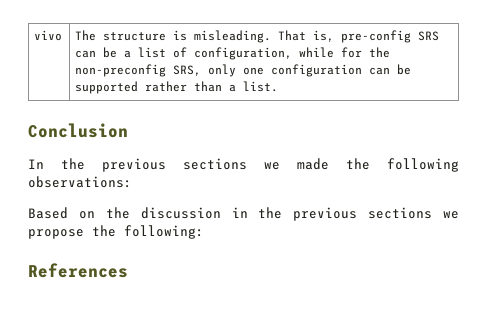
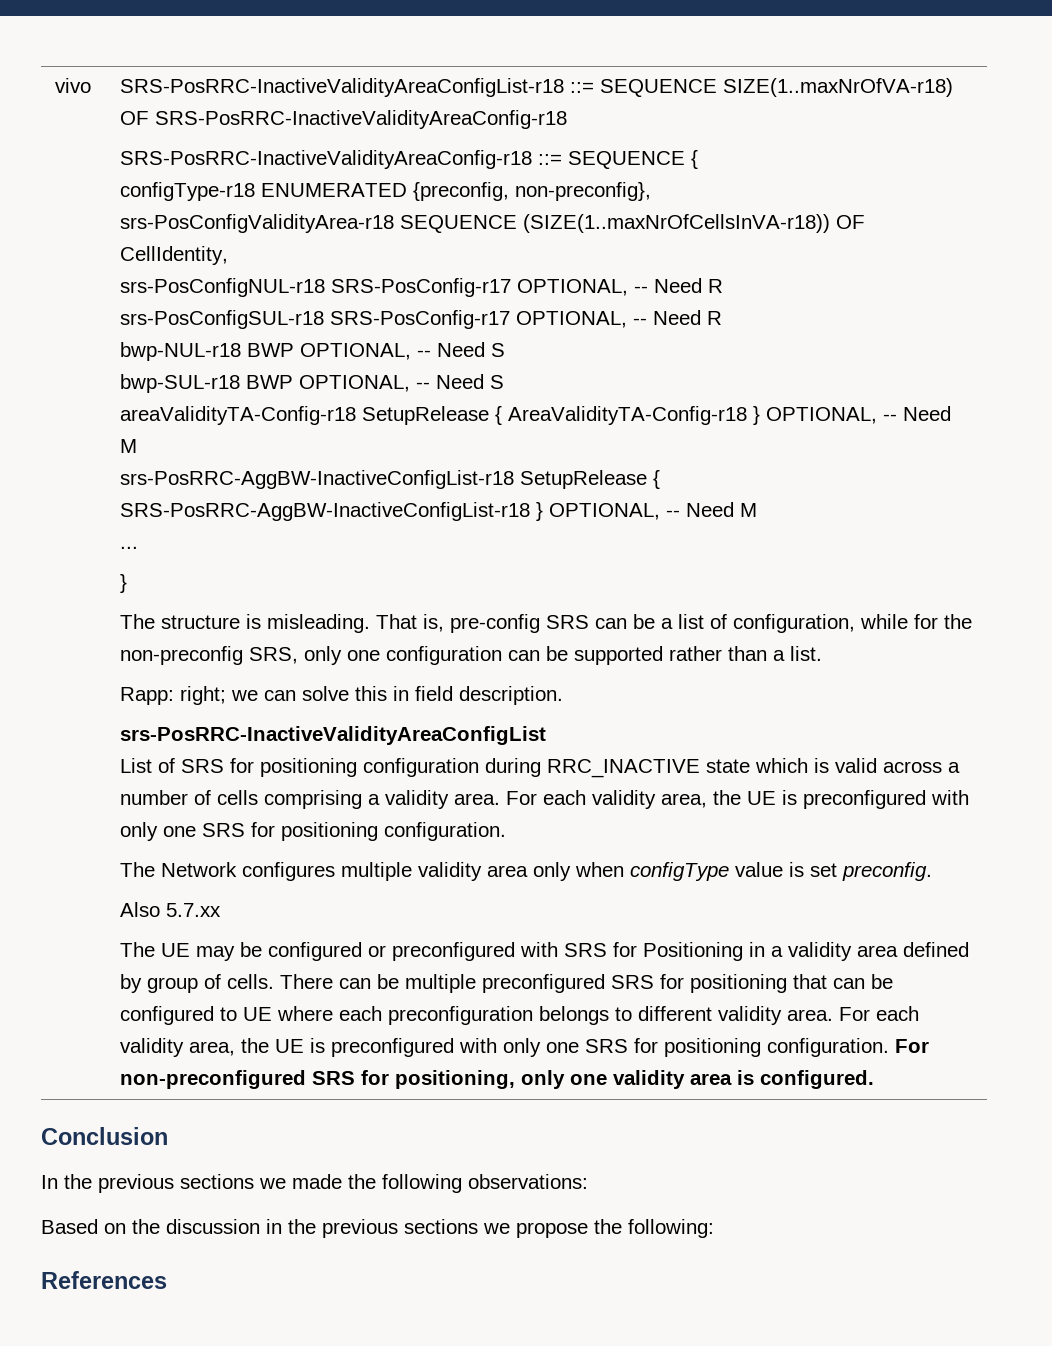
+ SRS-PosRRC-InactiveValidityAreaConfigList-r18 ::= SEQUENCE SIZE(1..maxNrOfVA-r18) OF SRS-PosRRC-InactiveValidityAreaConfig-r18
+ SRS-PosRRC-InactiveValidityAreaConfig-r18 ::= SEQUENCE {
+ configType-r18 ENUMERATED {preconfig, non-preconfig},
+ srs-PosConfigValidityArea-r18 SEQUENCE (SIZE(1..maxNrOfCellsInVA-r18)) OF CellIdentity,
+ srs-PosConfigNUL-r18 SRS-PosConfig-r17 OPTIONAL, -- Need R
+ srs-PosConfigSUL-r18 SRS-PosConfig-r17 OPTIONAL, -- Need R
+ bwp-NUL-r18 BWP OPTIONAL, -- Need S
+ bwp-SUL-r18 BWP OPTIONAL, -- Need S
+ areaValidityTA-Config-r18 SetupRelease { AreaValidityTA-Config-r18 } OPTIONAL, -- Need M
+ srs-PosRRC-AggBW-InactiveConfigList-r18 SetupRelease { SRS-PosRRC-AggBW-InactiveConfigList-r18 } OPTIONAL, -- Need M
+ ...
+ }
+ Rapp: right; we can solve this in field description.
+ srs-PosRRC-InactiveValidityAreaConfigList
+ List of SRS for positioning configuration during RRC_INACTIVE state which is valid across a number of cells comprising a validity area. For each validity area, the UE is preconfigured with only one SRS for positioning configuration.
+ The Network configures multiple validity area only when configType value is set preconfig.
+ Also 5.7.xx
+ The UE may be configured or preconfigured with SRS for Positioning in a validity area defined by group of cells. There can be multiple preconfigured SRS for positioning that can be configured to UE where each preconfiguration belongs to different validity area. For each validity area, the UE is preconfigured with only one SRS for positioning configuration. For non-preconfigured SRS for positioning, only one validity area is configured.

